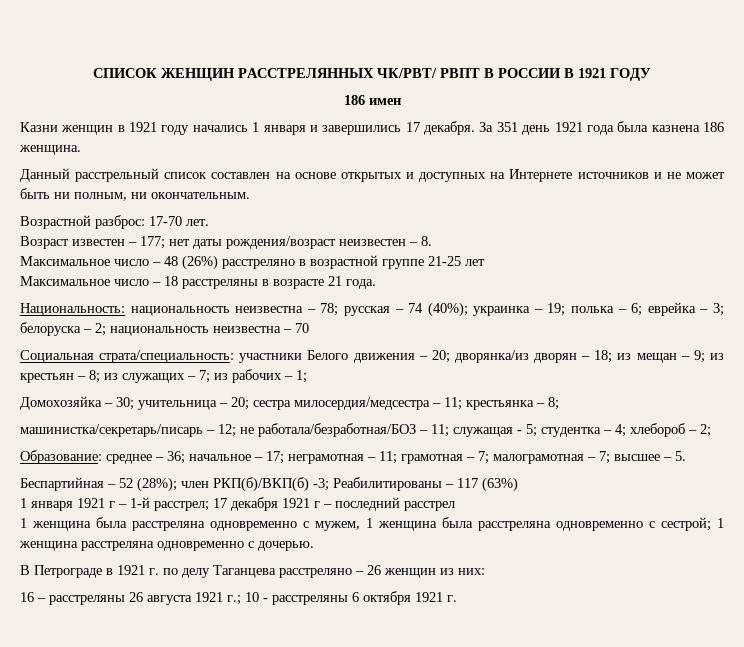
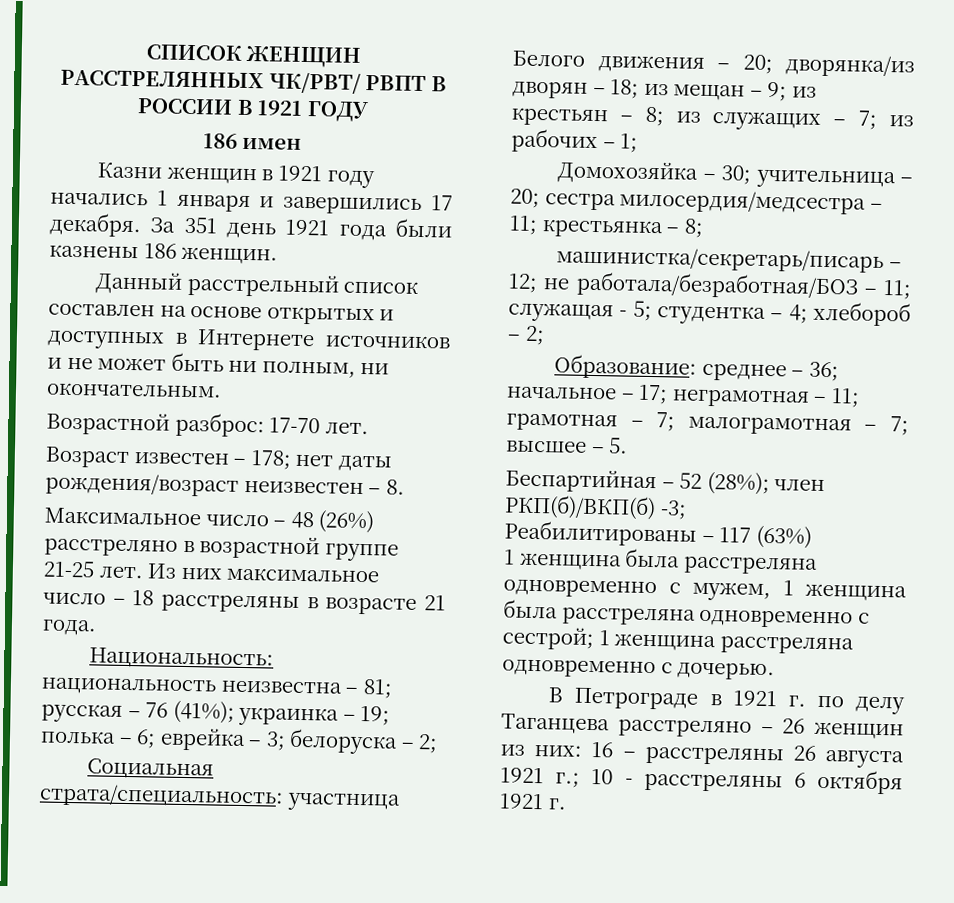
- За 351 день 1921 года была казнена 186 женщина.
+ За 351 день 1921 года были казнены 186 женщин.
- Данный расстрельный список составлен на основе открытых и доступных на Интернете источников и не может быть ни полным, ни окончательным.
+ Данный расстрельный список составлен на основе открытых и доступных в Интернете источников и не может быть ни полным, ни окончательным.
- Возраст известен – 177; нет даты рождения/возраст неизвестен – 8.
+ Возраст известен – 178; нет даты рождения/возраст неизвестен – 8.
- Максимальное число – 48 (26%) расстреляно в возрастной группе 21-25 лет
- Максимальное число – 18 расстреляны в возрасте 21 года.
+ Максимальное число – 48 (26%) расстреляно в возрастной группе 21-25 лет. Из них максимальное число – 18 расстреляны в возрасте 21 года.
- Национальность: национальность неизвестна – 78; русская – 74 (40%); украинка – 19; полька – 6; еврейка – 3; белоруска – 2; национальность неизвестна – 70
+ Национальность: национальность неизвестна – 81; русская – 76 (41%); украинка – 19; полька – 6; еврейка – 3; белоруска – 2;
- Социальная страта/специальность: участники Белого движения – 20; дворянка/из дворян – 18; из мещан – 9; из крестьян – 8; из служащих – 7; из рабочих – 1;
+ Социальная страта/специальность: участница Белого движения – 20; дворянка/из дворян – 18; из мещан – 9; из крестьян – 8; из служащих – 7; из рабочих – 1;
- Беспартийная – 52 (28%); член РКП(б)/ВКП(б) -3; Реабилитированы – 117 (63%)
+ Беспартийная – 52 (28%); член РКП(б)/ВКП(б) -3;
+ Реабилитированы – 117 (63%)
- 1 января 1921 г – 1-й расстрел; 17 декабря 1921 г – последний расстрел
- В Петрограде в 1921 г. по делу Таганцева расстреляно – 26 женщин из них:
- 16 – расстреляны 26 августа 1921 г.; 10 - расстреляны 6 октября 1921 г.
+ В Петрограде в 1921 г. по делу Таганцева расстреляно – 26 женщин из них: 16 – расстреляны 26 августа 1921 г.; 10 - расстреляны 6 октября 1921 г.

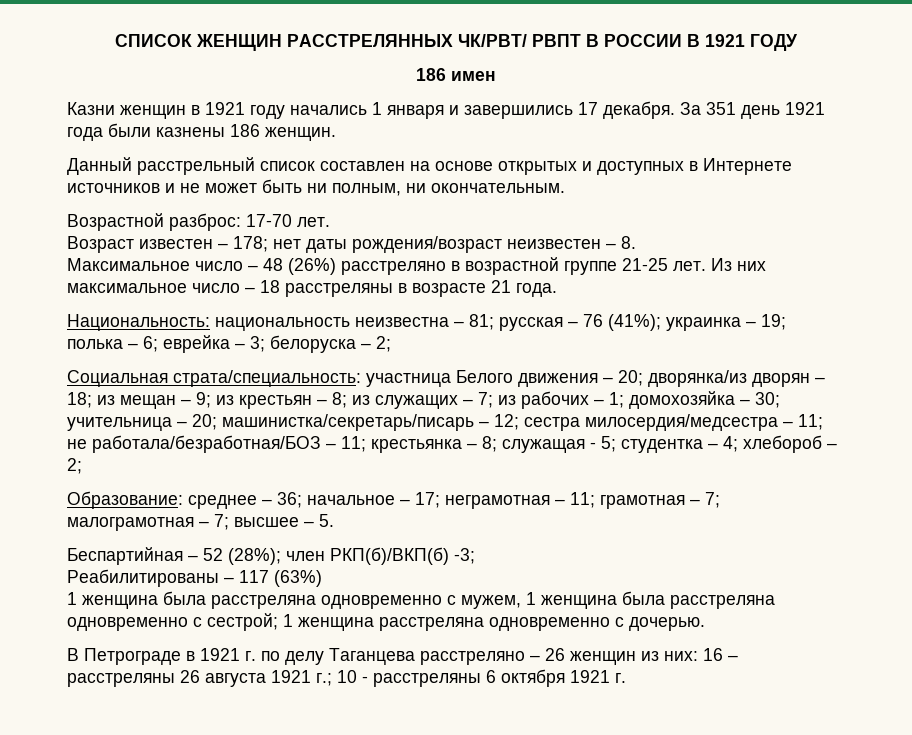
- Социальная страта/специальность: участница Белого движения – 20; дворянка/из дворян – 18; из мещан – 9; из крестьян – 8; из служащих – 7; из рабочих – 1;
- Домохозяйка – 30; учительница – 20; сестра милосердия/медсестра – 11; крестьянка – 8;
- машинистка/секретарь/писарь – 12; не работала/безработная/БОЗ – 11; служащая - 5; студентка – 4; хлебороб – 2;
+ Социальная страта/специальность: участница Белого движения – 20; дворянка/из дворян – 18; из мещан – 9; из крестьян – 8; из служащих – 7; из рабочих – 1; домохозяйка – 30; учительница – 20; машинистка/секретарь/писарь – 12; сестра милосердия/медсестра – 11; не работала/безработная/БОЗ – 11; крестьянка – 8; служащая - 5; студентка – 4; хлебороб – 2;

